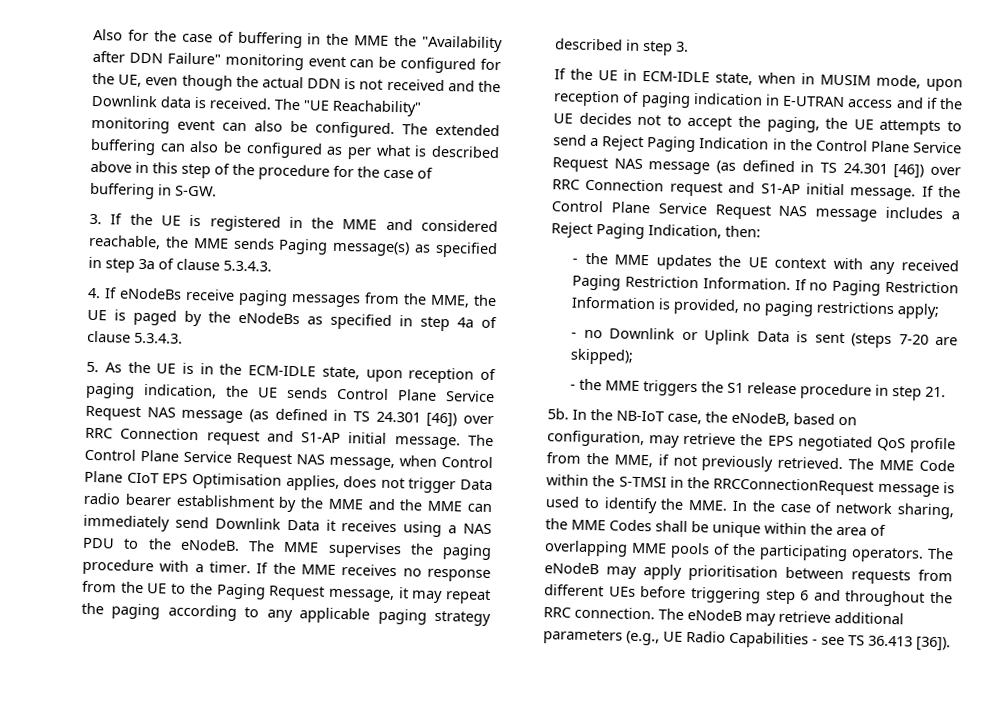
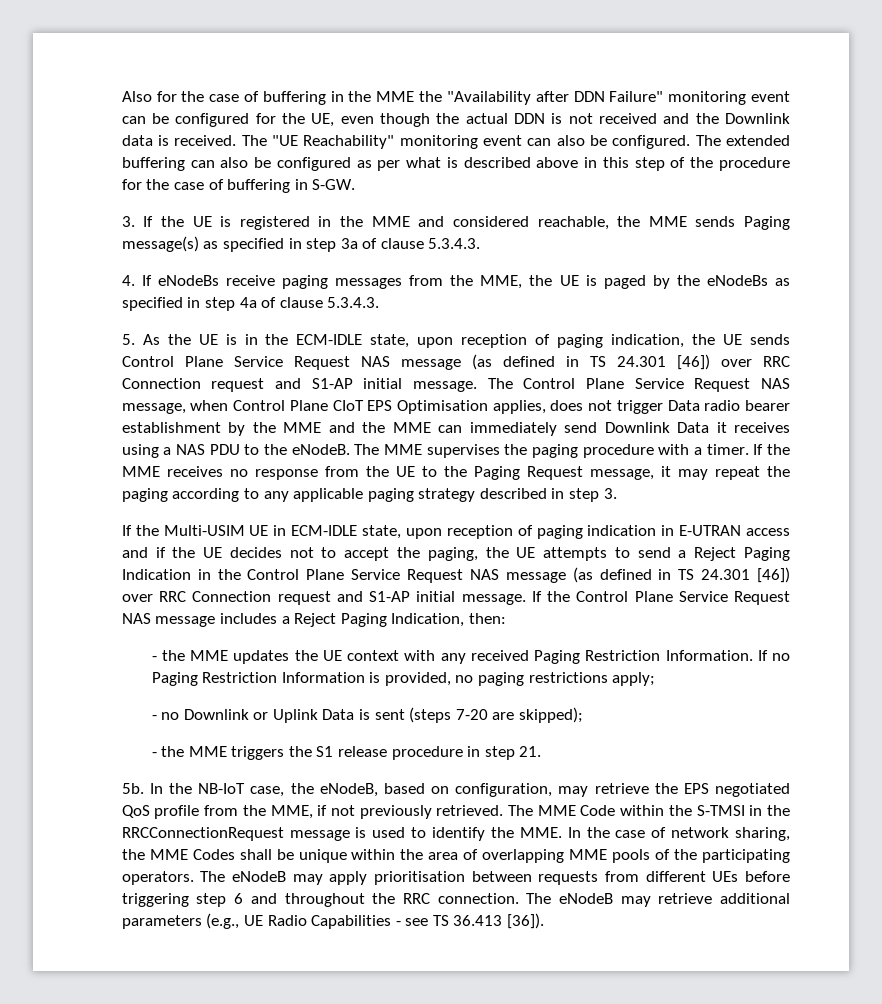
- If the UE in ECM-IDLE state, when in MUSIM mode, upon reception of paging indication in E-UTRAN access and if the UE decides not to accept the paging, the UE attempts to send a Reject Paging Indication in the Control Plane Service Request NAS message (as defined in TS 24.301 [46]) over RRC Connection request and S1-AP initial message.
+ If the Multi-USIM UE in ECM-IDLE state, upon reception of paging indication in E-UTRAN access and if the UE decides not to accept the paging, the UE attempts to send a Reject Paging Indication in the Control Plane Service Request NAS message (as defined in TS 24.301 [46]) over RRC Connection request and S1-AP initial message.

